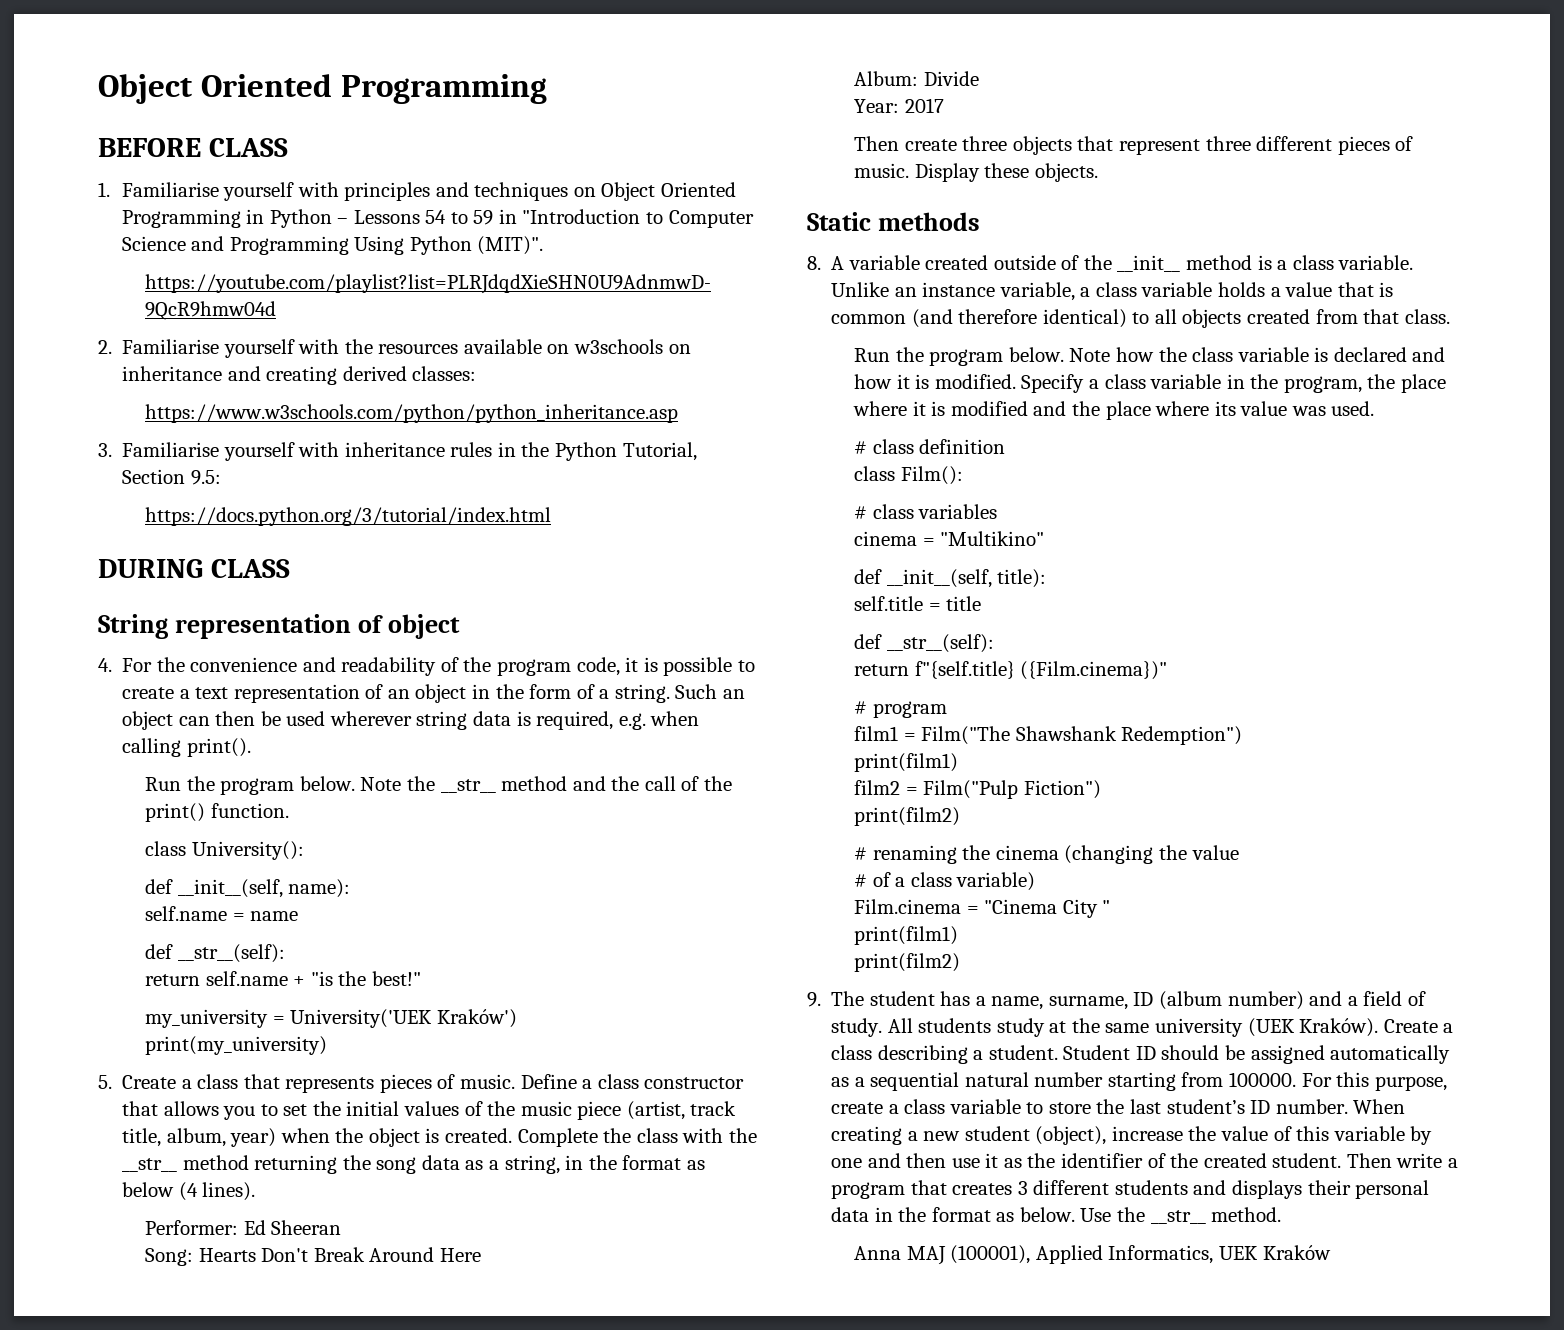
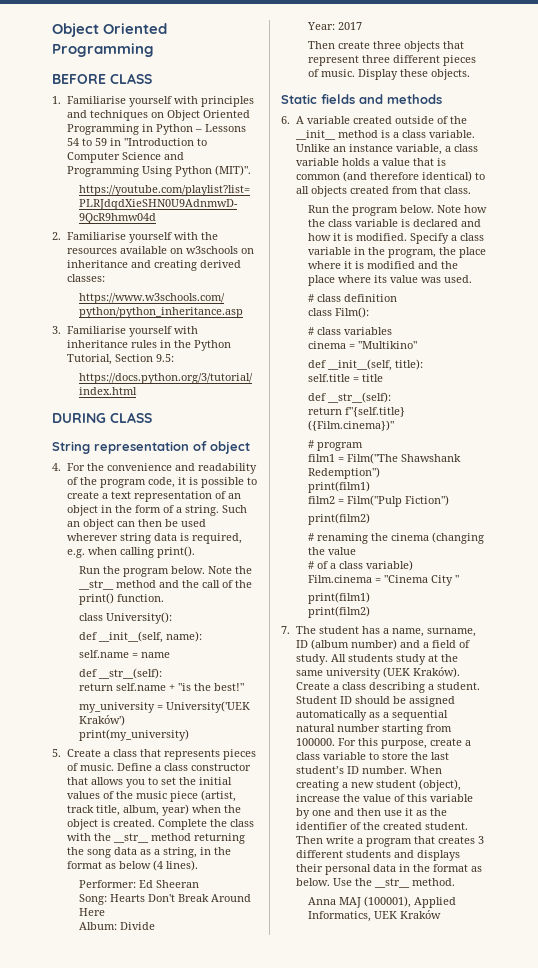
- Static methods
+ Static fields and methods
- 8. A variable created outside of the __init__ method is a class variable.
+ 6. A variable created outside of the __init__ method is a class variable.
- 9. The student has a name, surname, ID (album number) and a field of study.
+ 7. The student has a name, surname, ID (album number) and a field of study.

